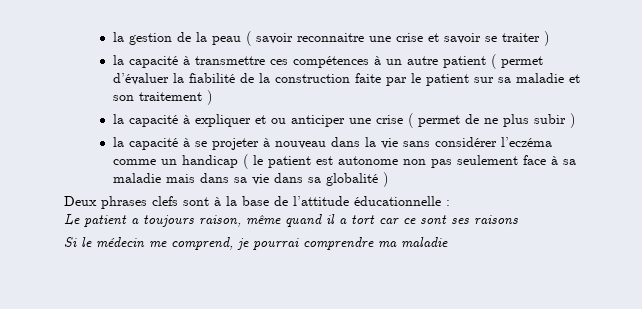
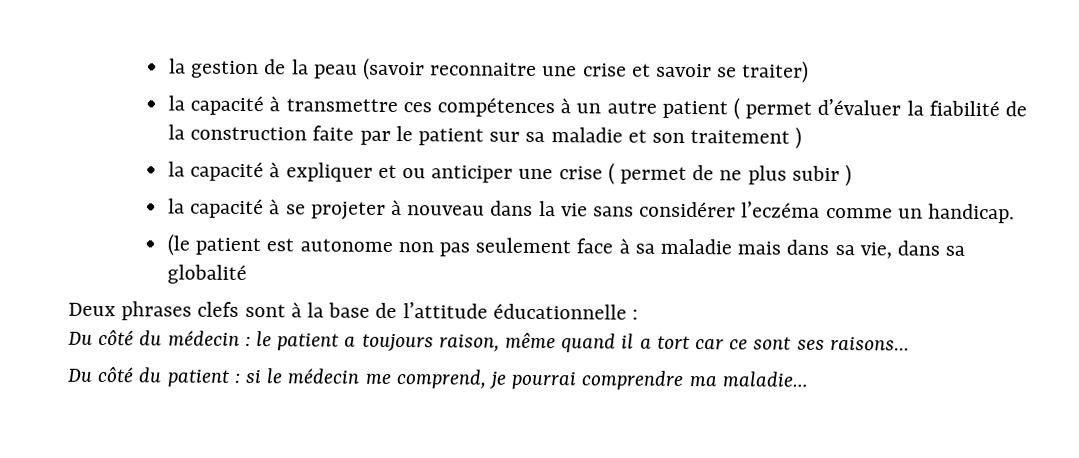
- la gestion de la peau ( savoir reconnaitre une crise et savoir se traiter )
+ la gestion de la peau (savoir reconnaitre une crise et savoir se traiter)
- la capacité à se projeter à nouveau dans la vie sans considérer l’eczéma comme un handicap ( le patient est autonome non pas seulement face à sa maladie mais dans sa vie dans sa globalité )
+ la capacité à se projeter à nouveau dans la vie sans considérer l’eczéma comme un handicap.
+ (le patient est autonome non pas seulement face à sa maladie mais dans sa vie, dans sa globalité
- Le patient a toujours raison, même quand il a tort car ce sont ses raisons
- Si le médecin me comprend, je pourrai comprendre ma maladie
+ Du côté du médecin : le patient a toujours raison, même quand il a tort car ce sont ses raisons…
+ Du côté du patient : si le médecin me comprend, je pourrai comprendre ma maladie…

